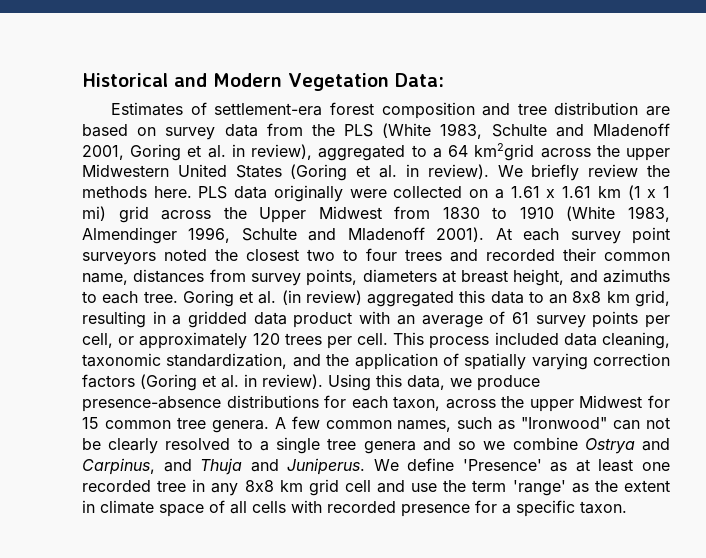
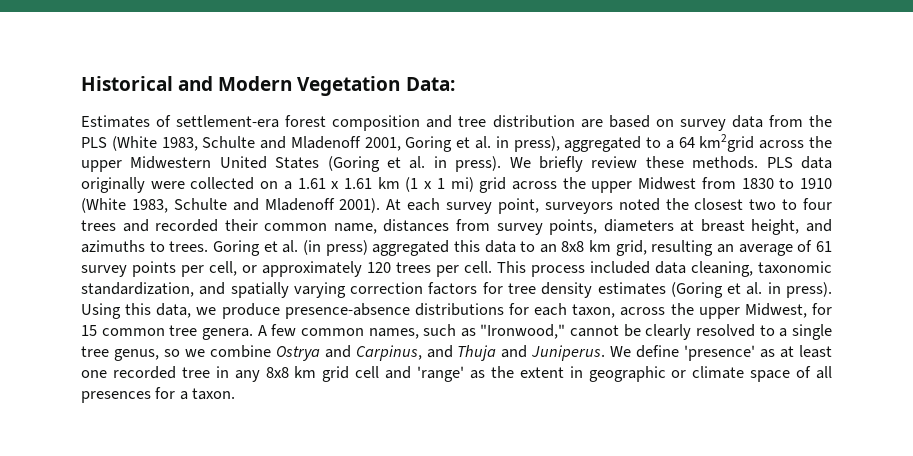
- Estimates of settlement-era forest composition and tree distribution are based on survey data from the PLS (White 1983, Schulte and Mladenoff 2001, Goring et al. in review), aggregated to a 64 km2grid across the upper Midwestern United States (Goring et al. in review).
+ Estimates of settlement-era forest composition and tree distribution are based on survey data from the PLS (White 1983, Schulte and Mladenoff 2001, Goring et al. in press), aggregated to a 64 km2grid across the upper Midwestern United States (Goring et al. in press).
- We briefly review the methods here.
+ We briefly review these methods.
- PLS data originally were collected on a 1.61 x 1.61 km (1 x 1 mi) grid across the Upper Midwest from 1830 to 1910 (White 1983, Almendinger 1996, Schulte and Mladenoff 2001).
+ PLS data originally were collected on a 1.61 x 1.61 km (1 x 1 mi) grid across the upper Midwest from 1830 to 1910 (White 1983, Schulte and Mladenoff 2001).
- At each survey point surveyors noted the closest two to four trees and recorded their common name, distances from survey points, diameters at breast height, and azimuths to each tree.
+ At each survey point, surveyors noted the closest two to four trees and recorded their common name, distances from survey points, diameters at breast height, and azimuths to trees.
- Goring et al. (in review) aggregated this data to an 8x8 km grid, resulting in a gridded data product with an average of 61 survey points per cell, or approximately 120 trees per cell.
+ Goring et al. (in press) aggregated this data to an 8x8 km grid, resulting an average of 61 survey points per cell, or approximately 120 trees per cell.
- This process included data cleaning, taxonomic standardization, and the application of spatially varying correction factors (Goring et al. in review).
+ This process included data cleaning, taxonomic standardization, and spatially varying correction factors for tree density estimates (Goring et al. in press).
- Using this data, we produce presence-absence distributions for each taxon, across the upper Midwest for 15 common tree genera.
+ Using this data, we produce presence-absence distributions for each taxon, across the upper Midwest, for 15 common tree genera.
- A few common names, such as "Ironwood" can not be clearly resolved to a single tree genera and so we combine Ostrya and Carpinus, and Thuja and Juniperus.
+ A few common names, such as "Ironwood," cannot be clearly resolved to a single tree genus, so we combine Ostrya and Carpinus, and Thuja and Juniperus.
- We define 'Presence' as at least one recorded tree in any 8x8 km grid cell and use the term 'range' as the extent in climate space of all cells with recorded presence for a specific taxon.
+ We define 'presence' as at least one recorded tree in any 8x8 km grid cell and 'range' as the extent in geographic or climate space of all presences for a taxon.

